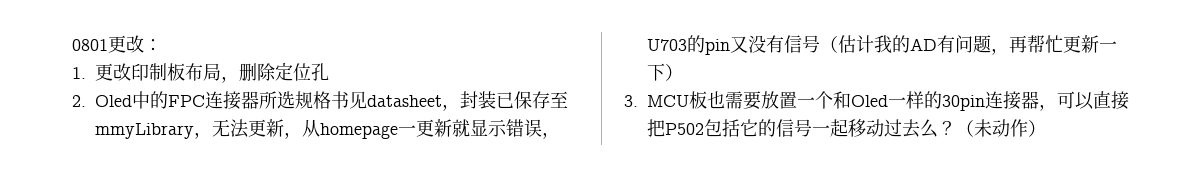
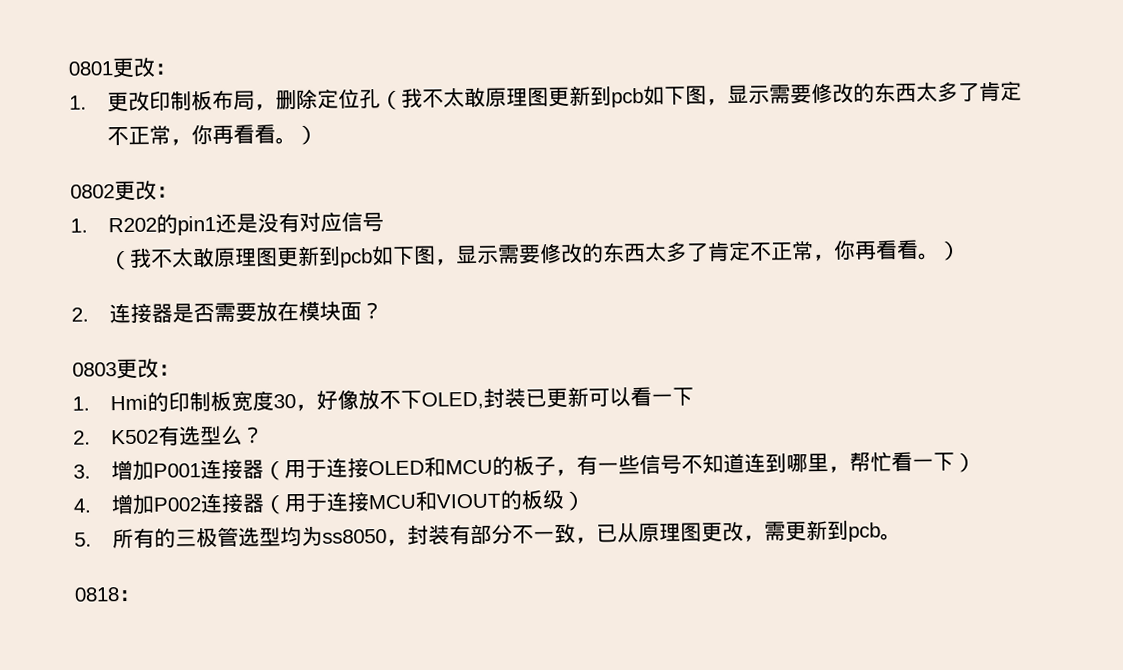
- 1.更改印制板布局，删除定位孔
- 2. Oled中的FPC连接器所选规格书见datasheet，封装已保存至mmyLibrary，无法更新，从homepage一更新就显示错误，U703的pin又没有信号（估计我的AD有问题，再帮忙更新一下）
- 3. MCU板也需要放置一个和Oled一样的30pin连接器，可以直接把P502包括它的信号一起移动过去么？（未动作）
+ 1.更改印制板布局，删除定位孔（我不太敢原理图更新到pcb如下图，显示需要修改的东西太多了肯定不正常，你再看看。）
+ 0802更改：
+ 1. R202的pin1还是没有对应信号
+ （我不太敢原理图更新到pcb如下图，显示需要修改的东西太多了肯定不正常，你再看看。）
+ 2.连接器是否需要放在模块面？
+ 0803更改：
+ 1. Hmi的印制板宽度30，好像放不下OLED,封装已更新可以看一下
+ 2. K502有选型么？
+ 3.增加P001连接器（用于连接OLED和MCU的板子，有一些信号不知道连到哪里，帮忙看一下）
+ 4.增加P002连接器（用于连接MCU和VIOUT的板级）
+ 5.所有的三极管选型均为ss8050，封装有部分不一致，已从原理图更改，需更新到pcb。
+ 0818：

